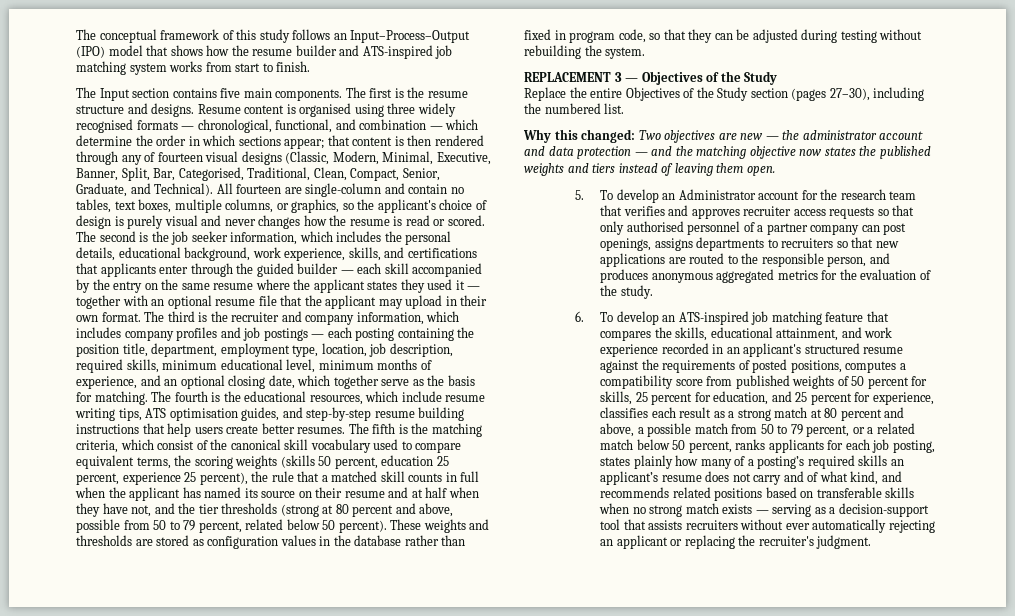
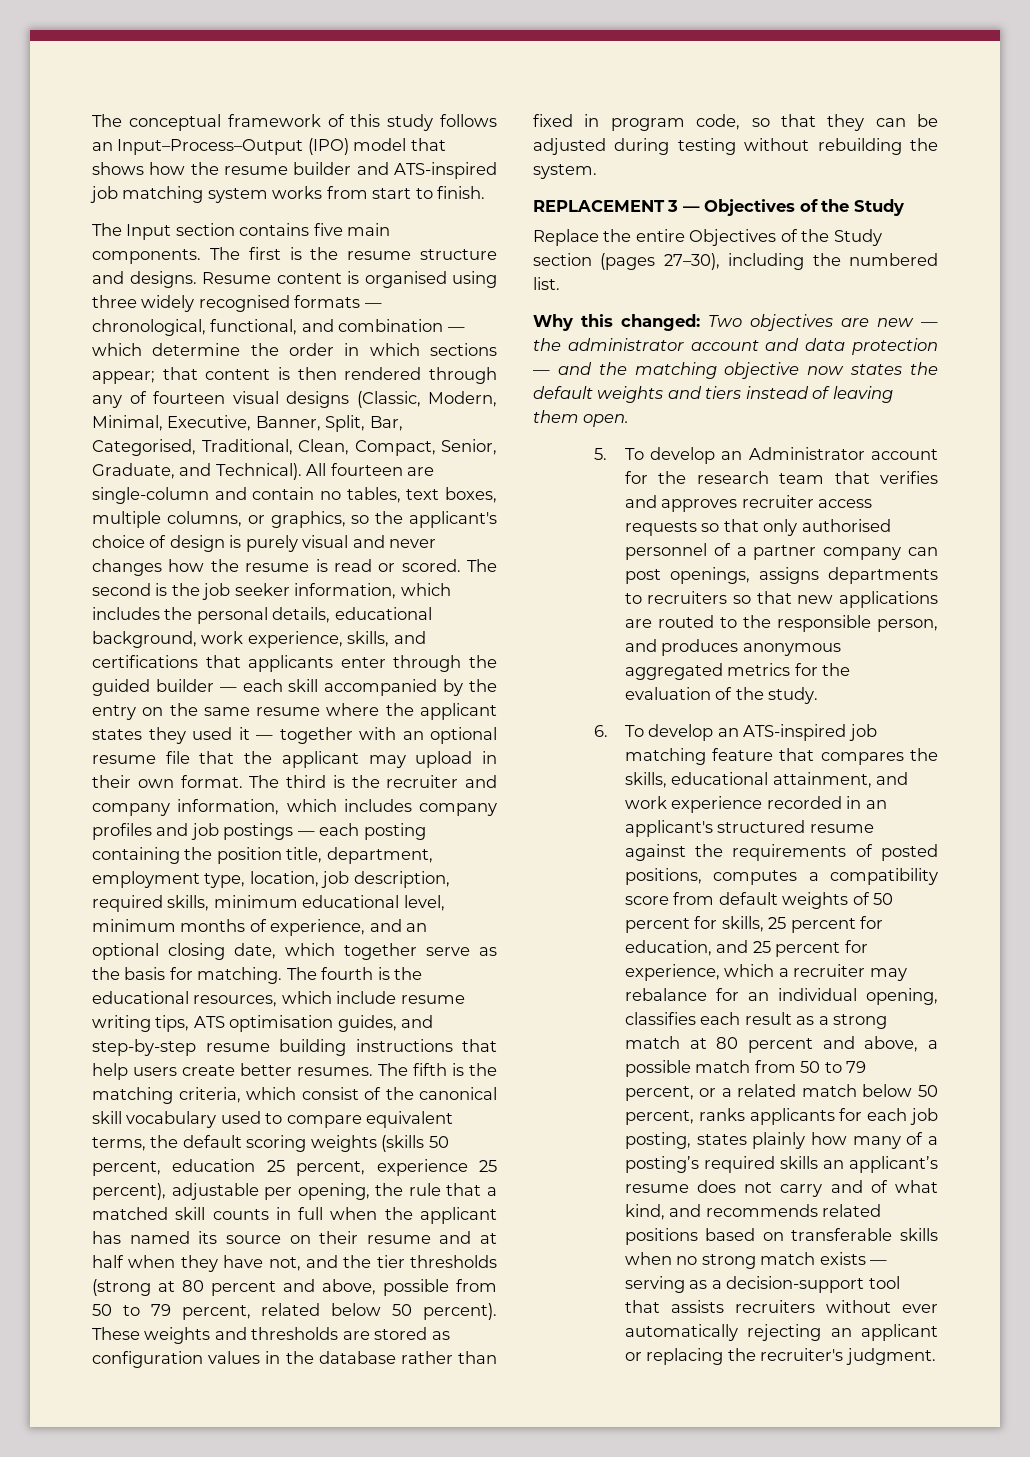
- The fifth is the matching criteria, which consist of the canonical skill vocabulary used to compare equivalent terms, the scoring weights (skills 50 percent, education 25 percent, experience 25 percent), the rule that a matched skill counts in full when the applicant has named its source on their resume and at half when they have not, and the tier thresholds (strong at 80 percent and above, possible from 50 to 79 percent, related below 50 percent).
+ The fifth is the matching criteria, which consist of the canonical skill vocabulary used to compare equivalent terms, the default scoring weights (skills 50 percent, education 25 percent, experience 25 percent), adjustable per opening, the rule that a matched skill counts in full when the applicant has named its source on their resume and at half when they have not, and the tier thresholds (strong at 80 percent and above, possible from 50 to 79 percent, related below 50 percent).
- Why this changed: Two objectives are new — the administrator account and data protection — and the matching objective now states the published weights and tiers instead of leaving them open.
+ Why this changed: Two objectives are new — the administrator account and data protection — and the matching objective now states the default weights and tiers instead of leaving them open.
- 6. To develop an ATS-inspired job matching feature that compares the skills, educational attainment, and work experience recorded in an applicant's structured resume against the requirements of posted positions, computes a compatibility score from published weights of 50 percent for skills, 25 percent for education, and 25 percent for experience, classifies each result as a strong match at 80 percent and above, a possible match from 50 to 79 percent, or a related match below 50 percent, ranks applicants for each job posting, states plainly how many of a posting’s required skills an applicant’s resume does not carry and of what kind, and recommends related positions based on transferable skills when no strong match exists — serving as a decision-support tool that assists recruiters without ever automatically rejecting an applicant or replacing the recruiter's judgment.
+ 6. To develop an ATS-inspired job matching feature that compares the skills, educational attainment, and work experience recorded in an applicant's structured resume against the requirements of posted positions, computes a compatibility score from default weights of 50 percent for skills, 25 percent for education, and 25 percent for experience, which a recruiter may rebalance for an individual opening, classifies each result as a strong match at 80 percent and above, a possible match from 50 to 79 percent, or a related match below 50 percent, ranks applicants for each job posting, states plainly how many of a posting’s required skills an applicant’s resume does not carry and of what kind, and recommends related positions based on transferable skills when no strong match exists — serving as a decision-support tool that assists recruiters without ever automatically rejecting an applicant or replacing the recruiter's judgment.

